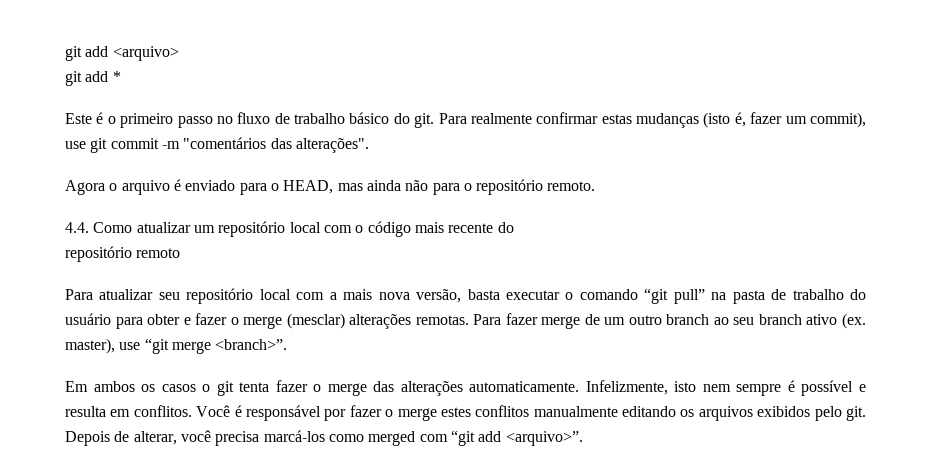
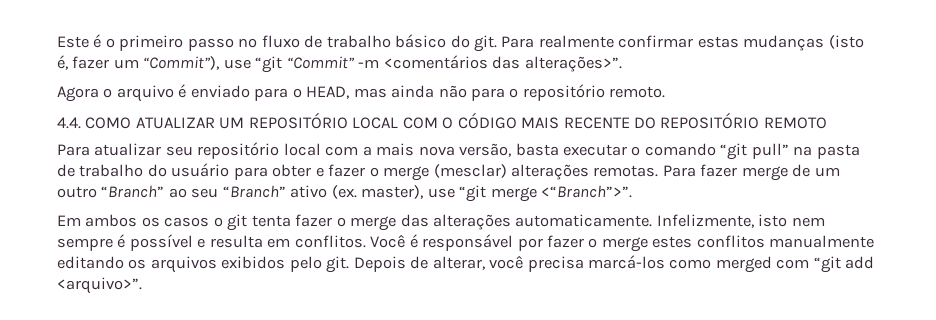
- git add <arquivo>
- git add *
- Para realmente confirmar estas mudanças (isto é, fazer um commit), use git commit -m "comentários das alterações".
+ Para realmente confirmar estas mudanças (isto é, fazer um “Commit”), use “git “Commit” -m <comentários das alterações>”.
- 4.4. Como atualizar um repositório local com o código mais recente do
- repositório remoto
+ 4.4. COMO ATUALIZAR UM REPOSITÓRIO LOCAL COM O CÓDIGO MAIS RECENTE DO REPOSITÓRIO REMOTO
- Para fazer merge de um outro branch ao seu branch ativo (ex. master), use “git merge <branch>”.
+ Para fazer merge de um outro “Branch” ao seu “Branch” ativo (ex. master), use “git merge <“Branch”>”.

